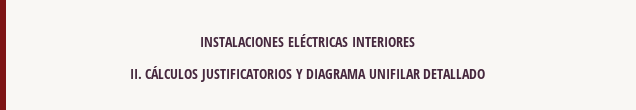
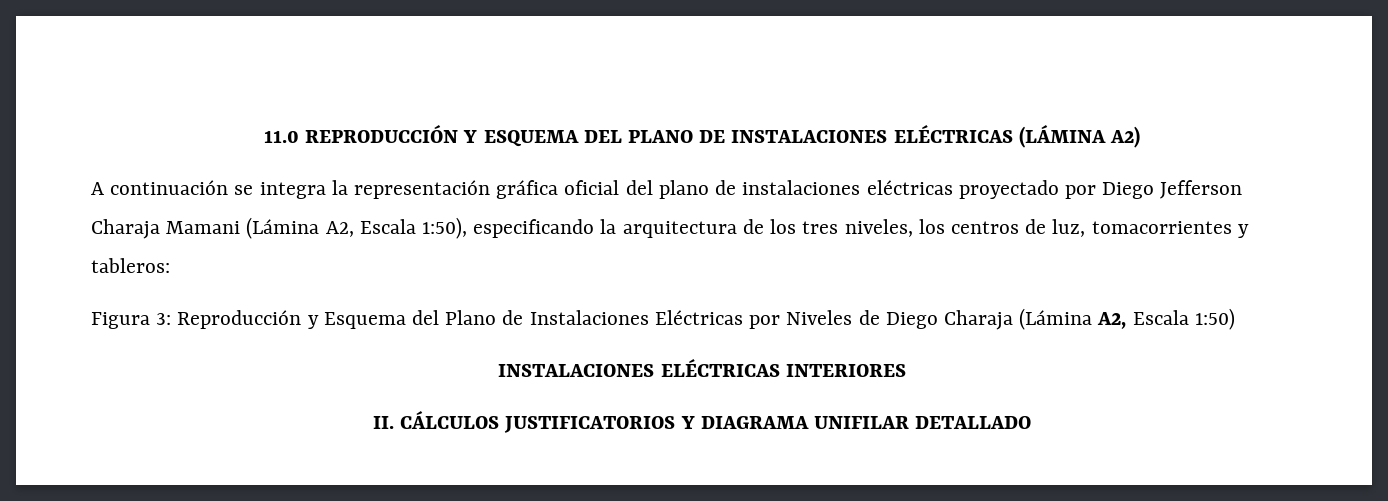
+ 11.0 REPRODUCCIÓN Y ESQUEMA DEL PLANO DE INSTALACIONES ELÉCTRICAS (LÁMINA A2)
+ A continuación se integra la representación gráfica oficial del plano de instalaciones eléctricas proyectado por Diego Jefferson Charaja Mamani (Lámina A2, Escala 1:50), especificando la arquitectura de los tres niveles, los centros de luz, tomacorrientes y tableros:
+ Figura 3: Reproducción y Esquema del Plano de Instalaciones Eléctricas por Niveles de Diego Charaja (Lámina A2, Escala 1:50)

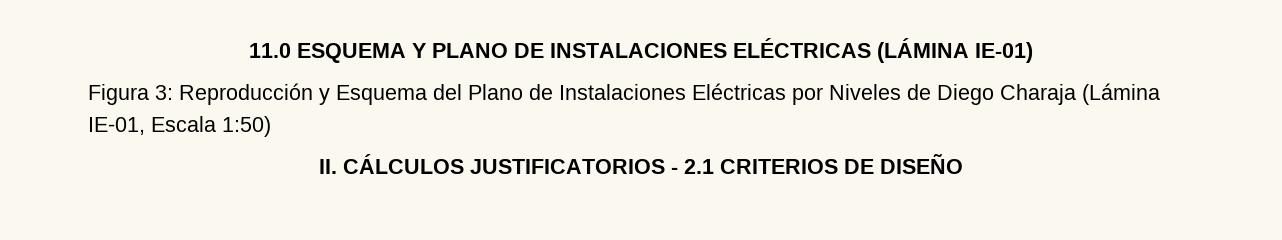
- 11.0 REPRODUCCIÓN Y ESQUEMA DEL PLANO DE INSTALACIONES ELÉCTRICAS (LÁMINA A2)
- A continuación se integra la representación gráfica oficial del plano de instalaciones eléctricas proyectado por Diego Jefferson Charaja Mamani (Lámina A2, Escala 1:50), especificando la arquitectura de los tres niveles, los centros de luz, tomacorrientes y tableros:
+ 11.0 ESQUEMA Y PLANO DE INSTALACIONES ELÉCTRICAS (LÁMINA IE-01)
- Figura 3: Reproducción y Esquema del Plano de Instalaciones Eléctricas por Niveles de Diego Charaja (Lámina A2, Escala 1:50)
+ Figura 3: Reproducción y Esquema del Plano de Instalaciones Eléctricas por Niveles de Diego Charaja (Lámina IE-01, Escala 1:50)
- INSTALACIONES ELÉCTRICAS INTERIORES
- II. CÁLCULOS JUSTIFICATORIOS Y DIAGRAMA UNIFILAR DETALLADO
+ II. CÁLCULOS JUSTIFICATORIOS - 2.1 CRITERIOS DE DISEÑO

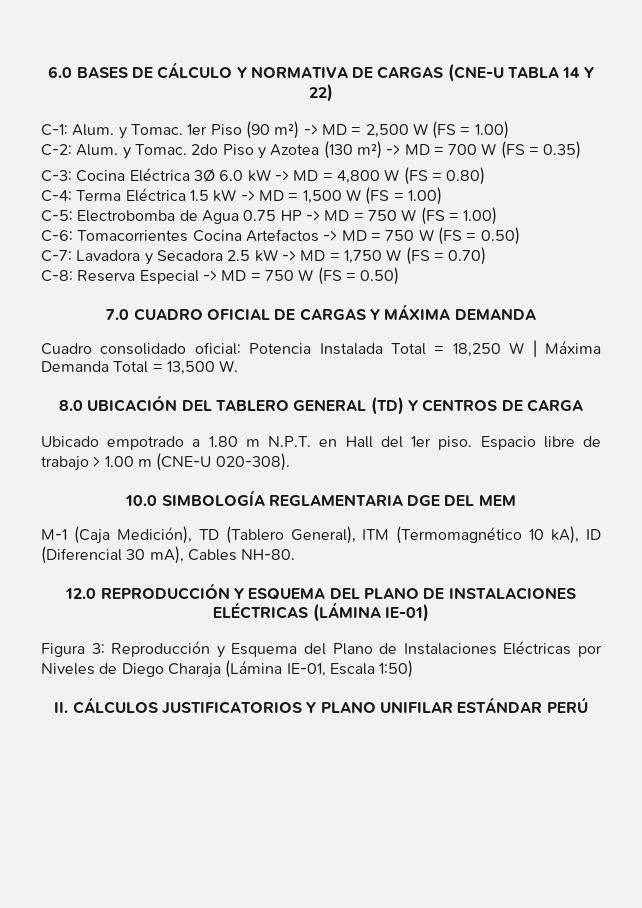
- 11.0 ESQUEMA Y PLANO DE INSTALACIONES ELÉCTRICAS (LÁMINA IE-01)
+ 6.0 BASES DE CÁLCULO Y NORMATIVA DE CARGAS (CNE-U TABLA 14 Y 22)
+ C-1: Alum. y Tomac. 1er Piso (90 m²) -> MD = 2,500 W (FS = 1.00)
+ C-2: Alum. y Tomac. 2do Piso y Azotea (130 m²) -> MD = 700 W (FS = 0.35)
+ C-3: Cocina Eléctrica 3Ø 6.0 kW -> MD = 4,800 W (FS = 0.80)
+ C-4: Terma Eléctrica 1.5 kW -> MD = 1,500 W (FS = 1.00)
+ C-5: Electrobomba de Agua 0.75 HP -> MD = 750 W (FS = 1.00)
+ C-6: Tomacorrientes Cocina Artefactos -> MD = 750 W (FS = 0.50)
+ C-7: Lavadora y Secadora 2.5 kW -> MD = 1,750 W (FS = 0.70)
+ C-8: Reserva Especial -> MD = 750 W (FS = 0.50)
+ 7.0 CUADRO OFICIAL DE CARGAS Y MÁXIMA DEMANDA
+ Cuadro consolidado oficial: Potencia Instalada Total = 18,250 W | Máxima Demanda Total = 13,500 W.
+ 8.0 UBICACIÓN DEL TABLERO GENERAL (TD) Y CENTROS DE CARGA
+ Ubicado empotrado a 1.80 m N.P.T. en Hall del 1er piso. Espacio libre de trabajo > 1.00 m (CNE-U 020-308).
+ 10.0 SIMBOLOGÍA REGLAMENTARIA DGE DEL MEM
+ M-1 (Caja Medición), TD (Tablero General), ITM (Termomagnético 10 kA), ID (Diferencial 30 mA), Cables NH-80.
+ 12.0 REPRODUCCIÓN Y ESQUEMA DEL PLANO DE INSTALACIONES ELÉCTRICAS (LÁMINA IE-01)
- II. CÁLCULOS JUSTIFICATORIOS - 2.1 CRITERIOS DE DISEÑO
+ II. CÁLCULOS JUSTIFICATORIOS Y PLANO UNIFILAR ESTÁNDAR PERÚ

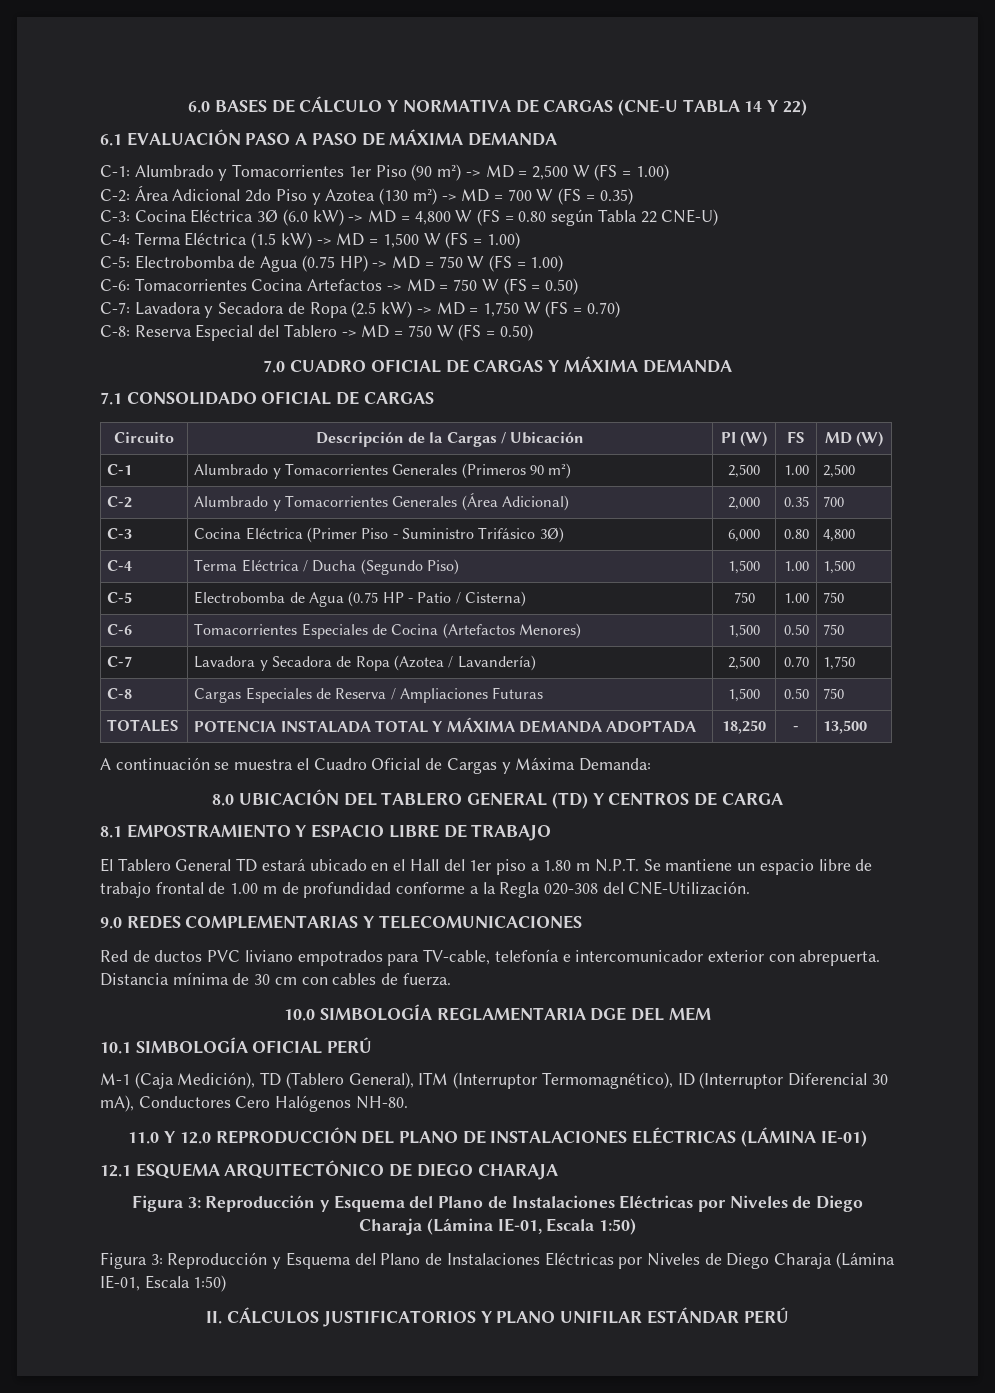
- C-1: Alum. y Tomac. 1er Piso (90 m²) -> MD = 2,500 W (FS = 1.00)
+ 6.1 EVALUACIÓN PASO A PASO DE MÁXIMA DEMANDA
+ C-1: Alumbrado y Tomacorrientes 1er Piso (90 m²) -> MD = 2,500 W (FS = 1.00)
- C-2: Alum. y Tomac. 2do Piso y Azotea (130 m²) -> MD = 700 W (FS = 0.35)
+ C-2: Área Adicional 2do Piso y Azotea (130 m²) -> MD = 700 W (FS = 0.35)
- C-3: Cocina Eléctrica 3Ø 6.0 kW -> MD = 4,800 W (FS = 0.80)
+ C-3: Cocina Eléctrica 3Ø (6.0 kW) -> MD = 4,800 W (FS = 0.80 según Tabla 22 CNE-U)
- C-4: Terma Eléctrica 1.5 kW -> MD = 1,500 W (FS = 1.00)
+ C-4: Terma Eléctrica (1.5 kW) -> MD = 1,500 W (FS = 1.00)
- C-5: Electrobomba de Agua 0.75 HP -> MD = 750 W (FS = 1.00)
+ C-5: Electrobomba de Agua (0.75 HP) -> MD = 750 W (FS = 1.00)
- C-7: Lavadora y Secadora 2.5 kW -> MD = 1,750 W (FS = 0.70)
+ C-7: Lavadora y Secadora de Ropa (2.5 kW) -> MD = 1,750 W (FS = 0.70)
- C-8: Reserva Especial -> MD = 750 W (FS = 0.50)
+ C-8: Reserva Especial del Tablero -> MD = 750 W (FS = 0.50)
- Cuadro consolidado oficial: Potencia Instalada Total = 18,250 W | Máxima Demanda Total = 13,500 W.
+ 7.1 CONSOLIDADO OFICIAL DE CARGAS
+ Circuito | Descripción de la Cargas / Ubicación | PI (W) | FS | MD (W)
+ C-1 | Alumbrado y Tomacorrientes Generales (Primeros 90 m²) | 2,500 | 1.00 | 2,500
+ C-2 | Alumbrado y Tomacorrientes Generales (Área Adicional) | 2,000 | 0.35 | 700
+ C-3 | Cocina Eléctrica (Primer Piso - Suministro Trifásico 3Ø) | 6,000 | 0.80 | 4,800
+ C-4 | Terma Eléctrica / Ducha (Segundo Piso) | 1,500 | 1.00 | 1,500
+ C-5 | Electrobomba de Agua (0.75 HP - Patio / Cisterna) | 750 | 1.00 | 750
+ C-6 | Tomacorrientes Especiales de Cocina (Artefactos Menores) | 1,500 | 0.50 | 750
+ C-7 | Lavadora y Secadora de Ropa (Azotea / Lavandería) | 2,500 | 0.70 | 1,750
+ C-8 | Cargas Especiales de Reserva / Ampliaciones Futuras | 1,500 | 0.50 | 750
+ TOTALES | POTENCIA INSTALADA TOTAL Y MÁXIMA DEMANDA ADOPTADA | 18,250 | - | 13,500
+ A continuación se muestra el Cuadro Oficial de Cargas y Máxima Demanda:
- Ubicado empotrado a 1.80 m N.P.T. en Hall del 1er piso. Espacio libre de trabajo > 1.00 m (CNE-U 020-308).
+ 8.1 EMPOSTRAMIENTO Y ESPACIO LIBRE DE TRABAJO
+ El Tablero General TD estará ubicado en el Hall del 1er piso a 1.80 m N.P.T. Se mantiene un espacio libre de trabajo frontal de 1.00 m de profundidad conforme a la Regla 020-308 del CNE-Utilización.
+ 9.0 REDES COMPLEMENTARIAS Y TELECOMUNICACIONES
+ Red de ductos PVC liviano empotrados para TV-cable, telefonía e intercomunicador exterior con abrepuerta. Distancia mínima de 30 cm con cables de fuerza.
+ 10.1 SIMBOLOGÍA OFICIAL PERÚ
- M-1 (Caja Medición), TD (Tablero General), ITM (Termomagnético 10 kA), ID (Diferencial 30 mA), Cables NH-80.
- 12.0 REPRODUCCIÓN Y ESQUEMA DEL PLANO DE INSTALACIONES ELÉCTRICAS (LÁMINA IE-01)
+ M-1 (Caja Medición), TD (Tablero General), ITM (Interruptor Termomagnético), ID (Interruptor Diferencial 30 mA), Conductores Cero Halógenos NH-80.
+ 11.0 Y 12.0 REPRODUCCIÓN DEL PLANO DE INSTALACIONES ELÉCTRICAS (LÁMINA IE-01)
+ 12.1 ESQUEMA ARQUITECTÓNICO DE DIEGO CHARAJA
+ Figura 3: Reproducción y Esquema del Plano de Instalaciones Eléctricas por Niveles de Diego Charaja (Lámina IE-01, Escala 1:50)

